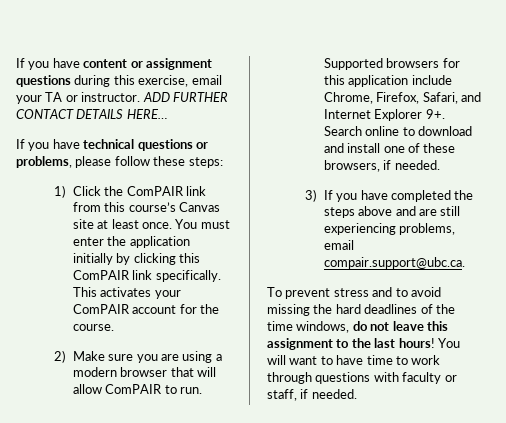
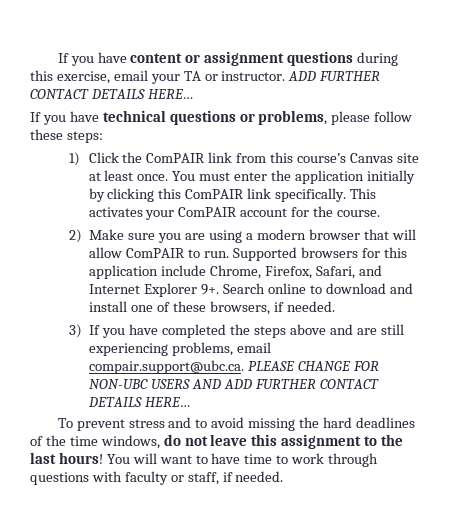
- 3) If you have completed the steps above and are still experiencing problems, email compair.support@ubc.ca.
+ 3) If you have completed the steps above and are still experiencing problems, email compair.support@ubc.ca. PLEASE CHANGE FOR NON-UBC USERS AND ADD FURTHER CONTACT DETAILS HERE…

